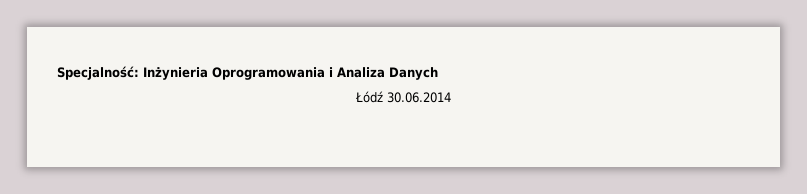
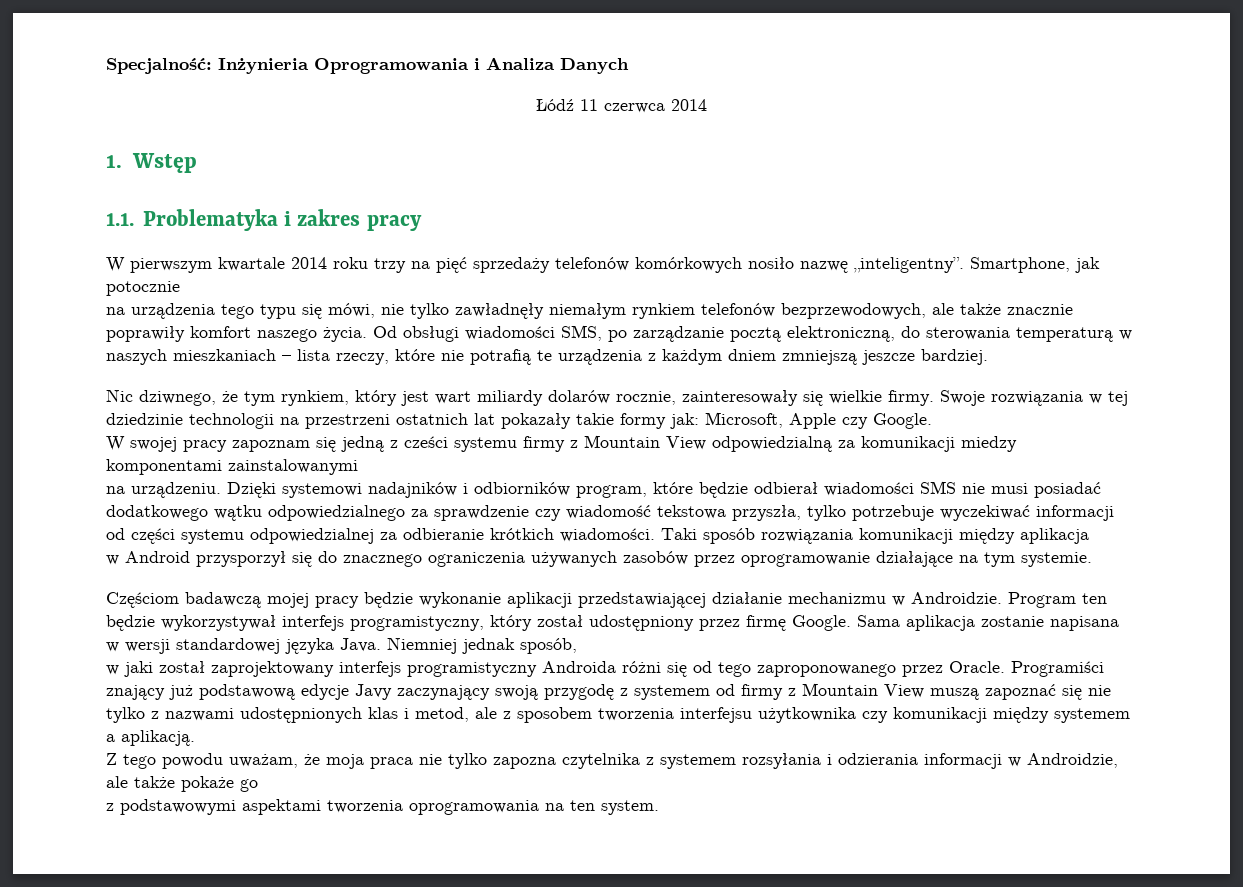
- Łódź 30.06.2014
+ Łódź 11 czerwca 2014
+ 1. Wstęp
+ 1.1. Problematyka i zakres pracy
+ W pierwszym kwartale 2014 roku trzy na pięć sprzedaży telefonów komórkowych nosiło nazwę „inteligentny”. Smartphone, jak potocznie
+ na urządzenia tego typu się mówi, nie tylko zawładnęły niemałym rynkiem telefonów bezprzewodowych, ale także znacznie poprawiły komfort naszego życia. Od obsługi wiadomości SMS, po zarządzanie pocztą elektroniczną, do sterowania temperaturą w naszych mieszkaniach – lista rzeczy, które nie potrafią te urządzenia z każdym dniem zmniejszą jeszcze bardziej.
+ Nic dziwnego, że tym rynkiem, który jest wart miliardy dolarów rocznie, zainteresowały się wielkie firmy. Swoje rozwiązania w tej dziedzinie technologii na przestrzeni ostatnich lat pokazały takie formy jak: Microsoft, Apple czy Google.
+ W swojej pracy zapoznam się jedną z cześci systemu firmy z Mountain View odpowiedzialną za komunikacji miedzy komponentami zainstalowanymi
+ na urządzeniu. Dzięki systemowi nadajników i odbiorników program, które będzie odbierał wiadomości SMS nie musi posiadać dodatkowego wątku odpowiedzialnego za sprawdzenie czy wiadomość tekstowa przyszła, tylko potrzebuje wyczekiwać informacji od części systemu odpowiedzialnej za odbieranie krótkich wiadomości. Taki sposób rozwiązania komunikacji między aplikacja
+ w Android przysporzył się do znacznego ograniczenia używanych zasobów przez oprogramowanie działające na tym systemie.
+ Częściom badawczą mojej pracy będzie wykonanie aplikacji przedstawiającej działanie mechanizmu w Androidzie. Program ten będzie wykorzystywał interfejs programistyczny, który został udostępniony przez firmę Google. Sama aplikacja zostanie napisana w wersji standardowej języka Java. Niemniej jednak sposób,
+ w jaki został zaprojektowany interfejs programistyczny Androida różni się od tego zaproponowanego przez Oracle. Programiści znający już podstawową edycje Javy zaczynający swoją przygodę z systemem od firmy z Mountain View muszą zapoznać się nie tylko z nazwami udostępnionych klas i metod, ale z sposobem tworzenia interfejsu użytkownika czy komunikacji między systemem a aplikacją.
+ Z tego powodu uważam, że moja praca nie tylko zapozna czytelnika z systemem rozsyłania i odzierania informacji w Androidzie, ale także pokaże go
+ z podstawowymi aspektami tworzenia oprogramowania na ten system.

